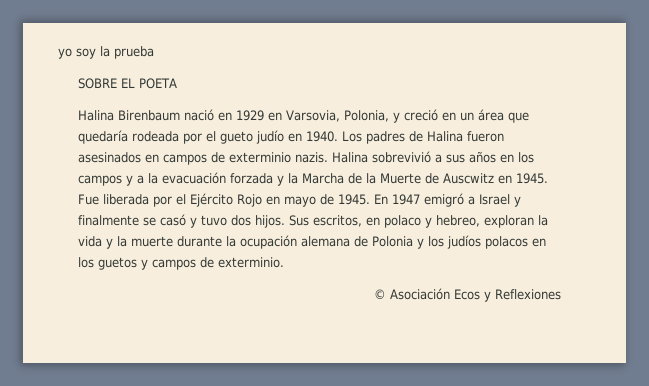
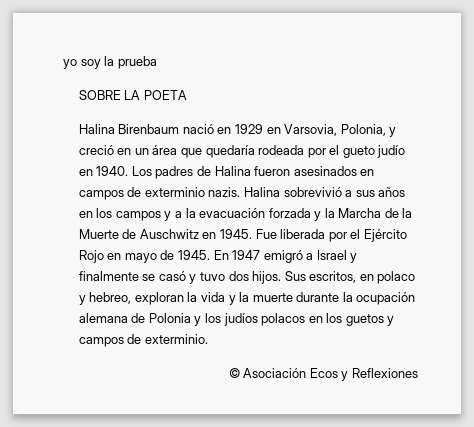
- SOBRE EL POETA
+ SOBRE LA POETA
- Halina sobrevivió a sus años en los campos y a la evacuación forzada y la Marcha de la Muerte de Auscwitz en 1945.
+ Halina sobrevivió a sus años en los campos y a la evacuación forzada y la Marcha de la Muerte de Auschwitz en 1945.

